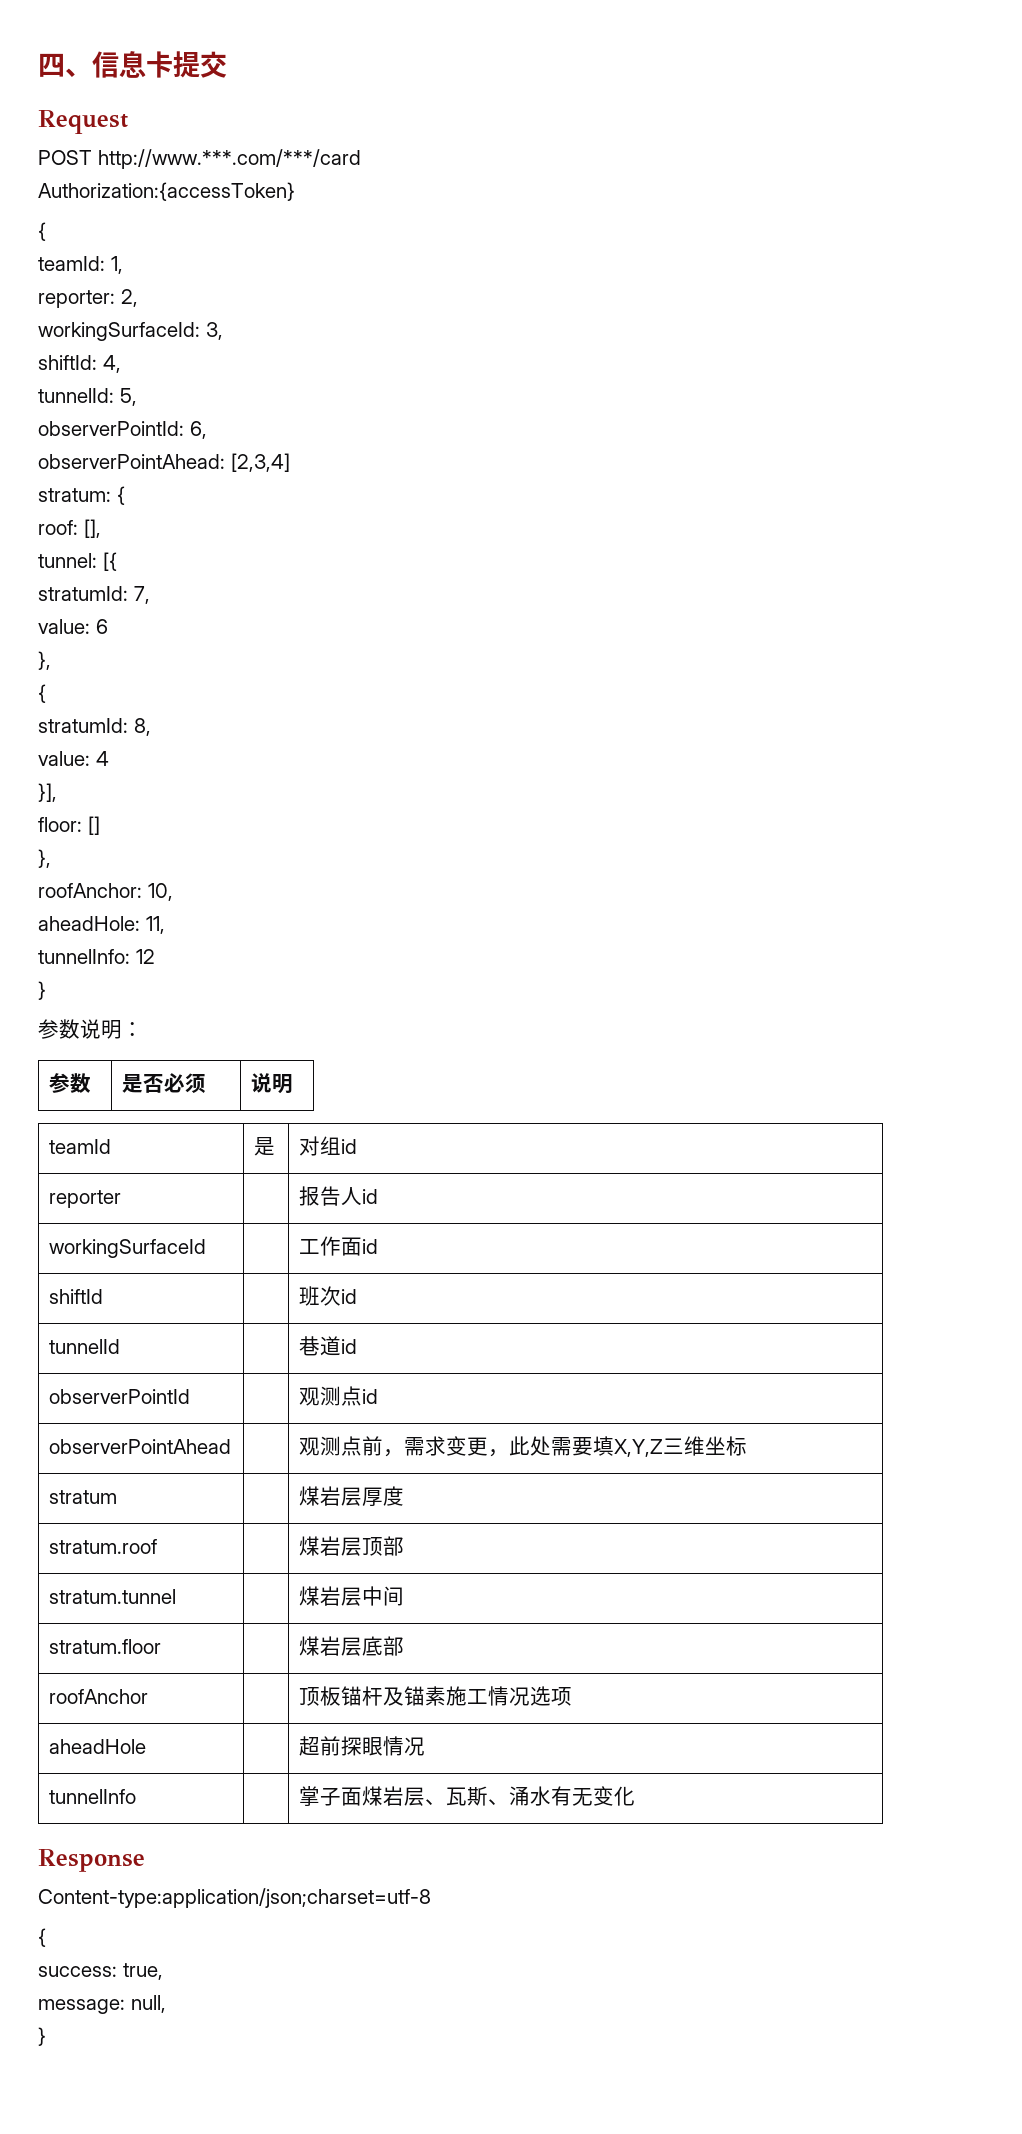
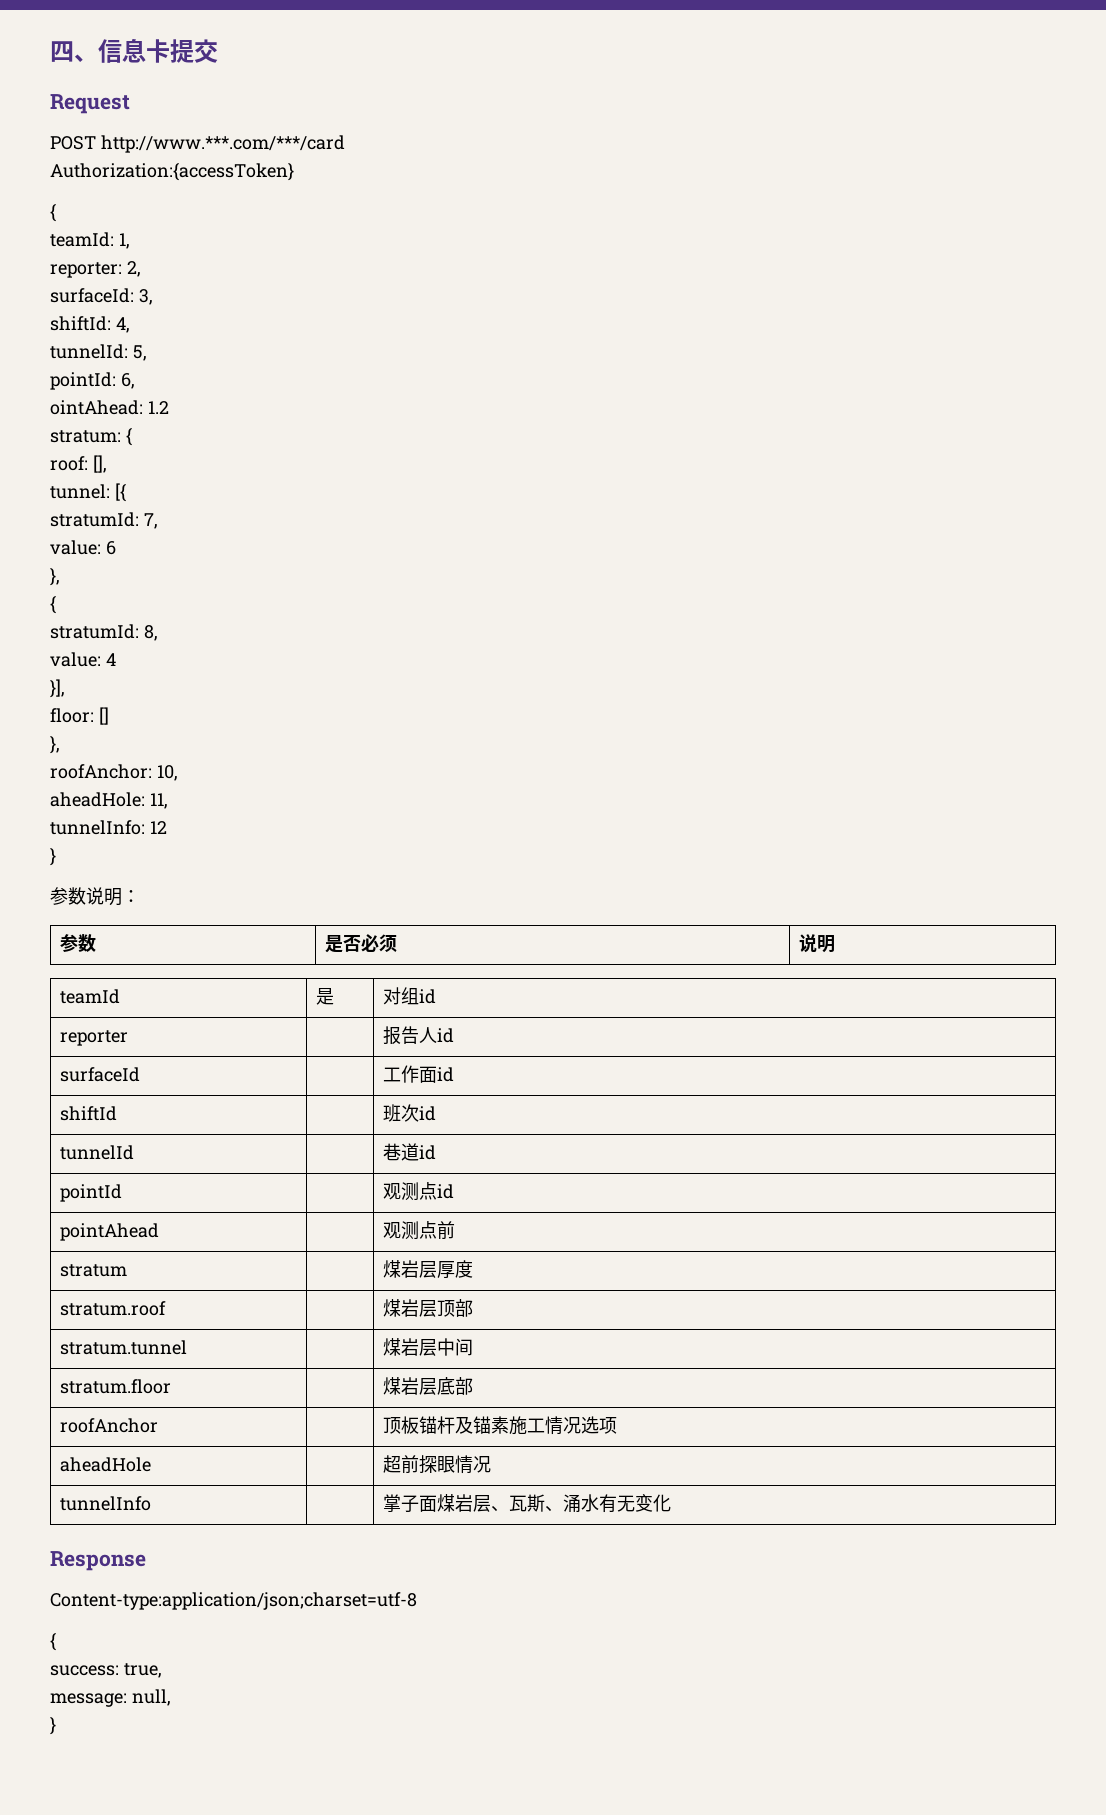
- workingSurfaceId: 3,
+ surfaceId: 3,
- observerPointId: 6,
+ pointId: 6,
- observerPointAhead: [2,3,4]
+ ointAhead: 1.2
- workingSurfaceId | | 工作面id
+ surfaceId | | 工作面id
- observerPointId | | 观测点id
+ pointId | | 观测点id
- observerPointAhead | | 观测点前，需求变更，此处需要填X,Y,Z三维坐标
+ pointAhead | | 观测点前

